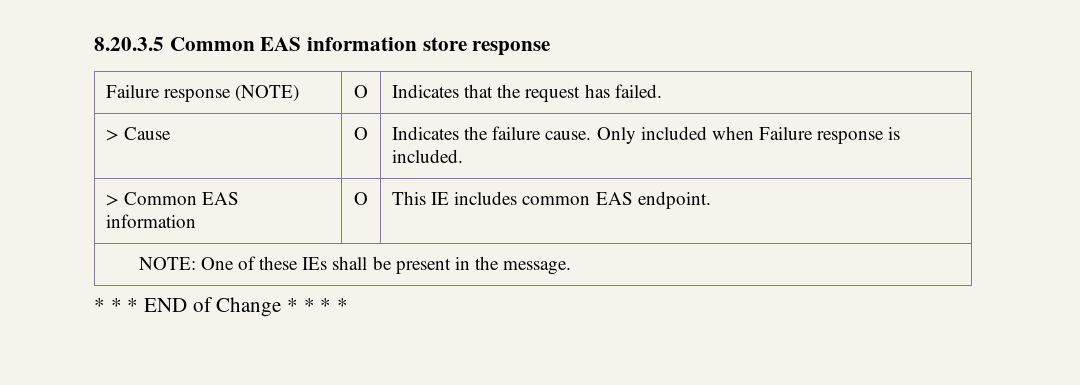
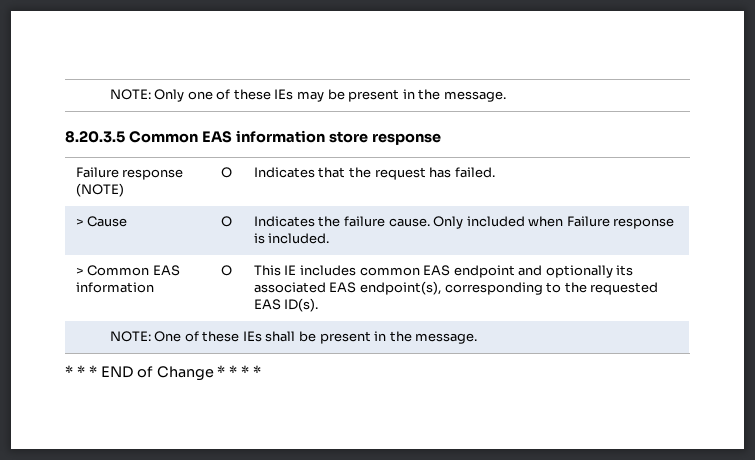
+ NOTE: Only one of these IEs may be present in the message.
- > Common EAS information | O | This IE includes common EAS endpoint.
+ > Common EAS information | O | This IE includes common EAS endpoint and optionally its associated EAS endpoint(s), corresponding to the requested EAS ID(s).

